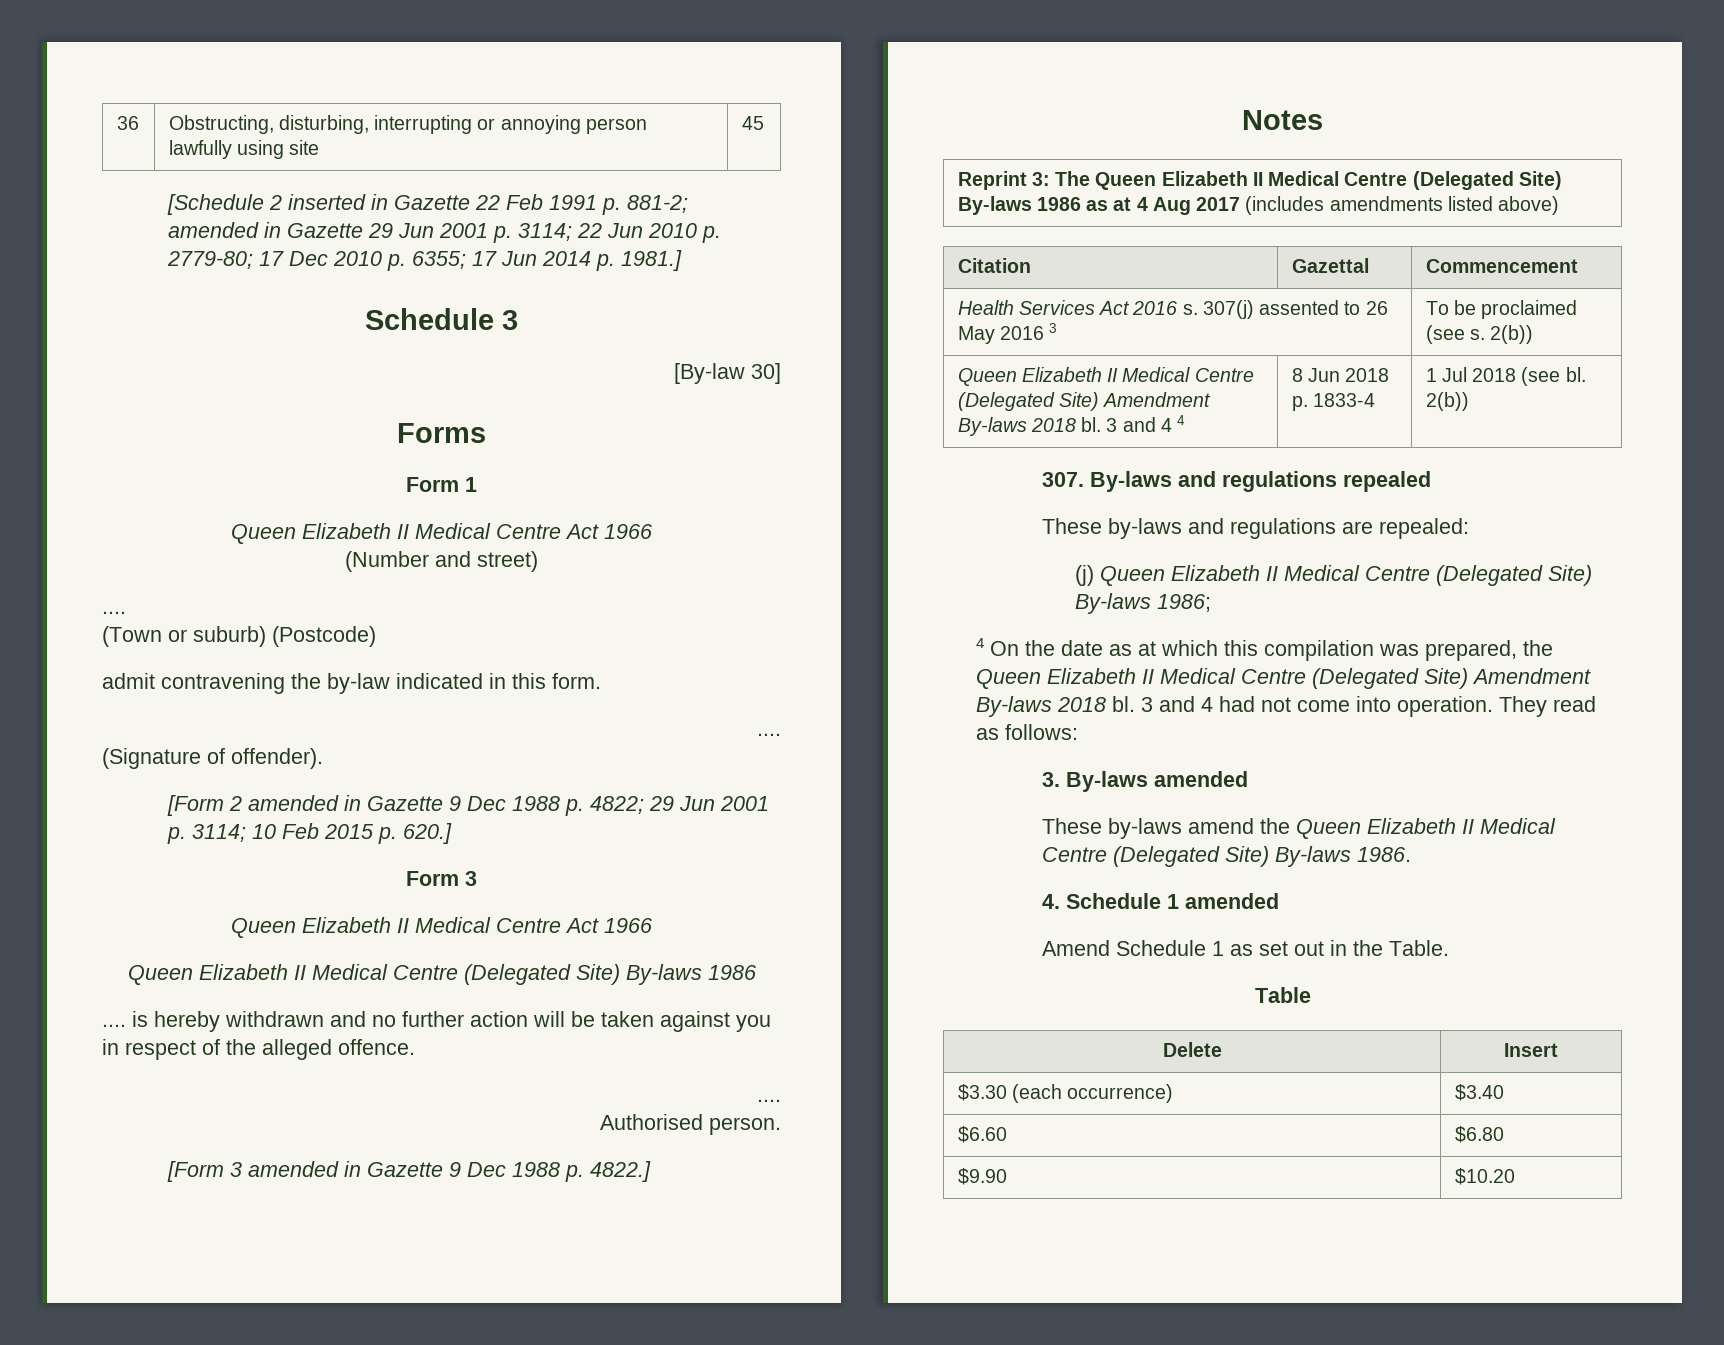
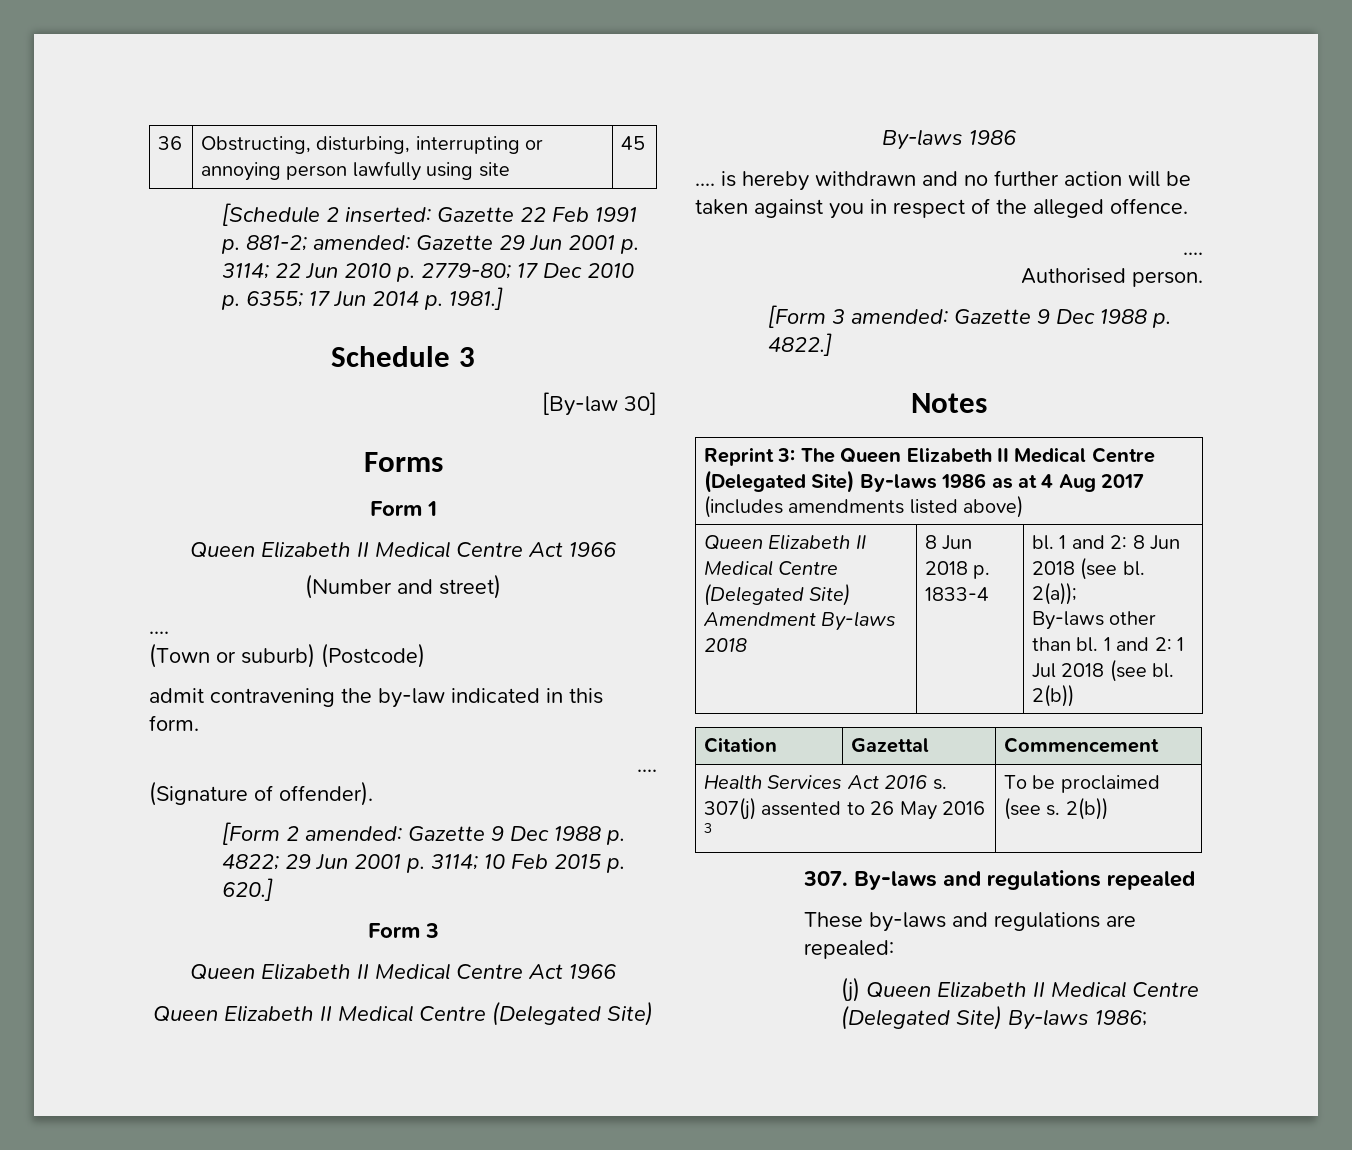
- [Schedule 2 inserted in Gazette 22 Feb 1991 p. 881-2; amended in Gazette 29 Jun 2001 p. 3114; 22 Jun 2010 p. 2779-80; 17 Dec 2010 p. 6355; 17 Jun 2014 p. 1981.]
+ [Schedule 2 inserted: Gazette 22 Feb 1991 p. 881-2; amended: Gazette 29 Jun 2001 p. 3114; 22 Jun 2010 p. 2779-80; 17 Dec 2010 p. 6355; 17 Jun 2014 p. 1981.]
- [Form 2 amended in Gazette 9 Dec 1988 p. 4822; 29 Jun 2001 p. 3114; 10 Feb 2015 p. 620.]
+ [Form 2 amended: Gazette 9 Dec 1988 p. 4822; 29 Jun 2001 p. 3114; 10 Feb 2015 p. 620.]
- [Form 3 amended in Gazette 9 Dec 1988 p. 4822.]
+ [Form 3 amended: Gazette 9 Dec 1988 p. 4822.]
+ Queen Elizabeth II Medical Centre (Delegated Site) Amendment By-laws 2018 | 8 Jun 2018 p. 1833-4 | bl. 1 and 2: 8 Jun 2018 (see bl. 2(a));
+ By-laws other than bl. 1 and 2: 1 Jul 2018 (see bl. 2(b))
- Queen Elizabeth II Medical Centre (Delegated Site) Amendment By-laws 2018 bl. 3 and 4 4 | 8 Jun 2018 p. 1833-4 | 1 Jul 2018 (see bl. 2(b))
- 4 On the date as at which this compilation was prepared, the Queen Elizabeth II Medical Centre (Delegated Site) Amendment By-laws 2018 bl. 3 and 4 had not come into operation. They read as follows:
- 3. By-laws amended
- These by-laws amend the Queen Elizabeth II Medical Centre (Delegated Site) By-laws 1986.
- 4. Schedule 1 amended
- Amend Schedule 1 as set out in the Table.
- Table
- Delete | Insert
- $3.30 (each occurrence) | $3.40
- $6.60 | $6.80
- $9.90 | $10.20

